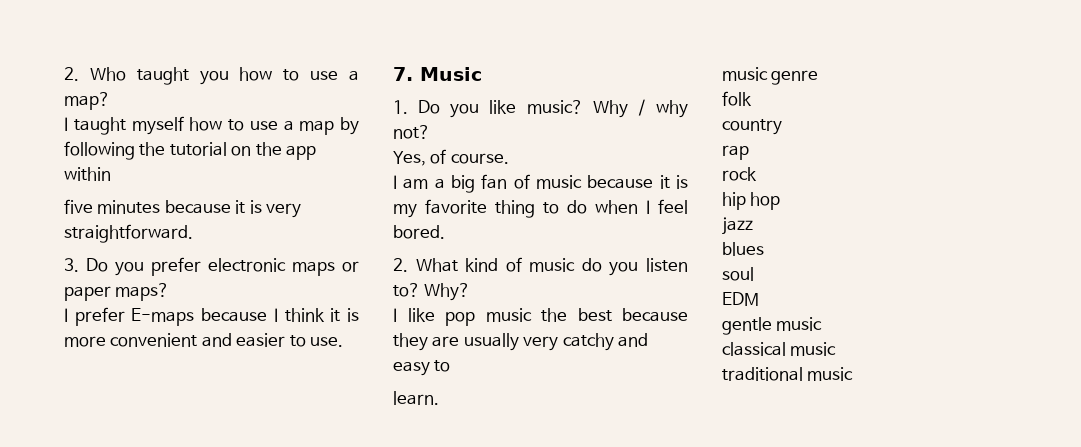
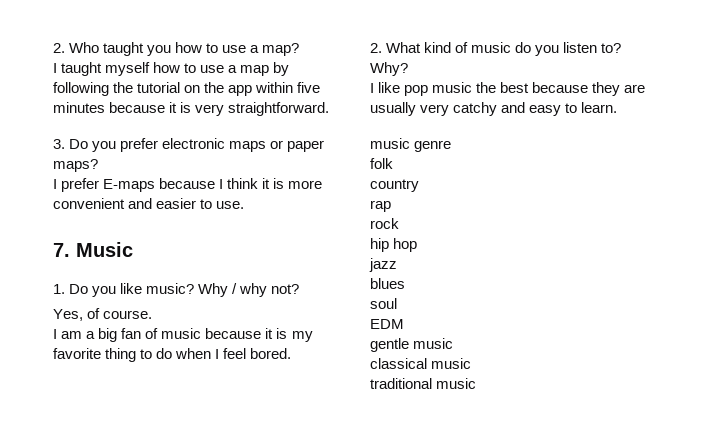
- I taught myself how to use a map by following the tutorial on the app within
- five minutes because it is very straightforward.
+ I taught myself how to use a map by following the tutorial on the app within five minutes because it is very straightforward.
- I like pop music the best because they are usually very catchy and easy to
- learn.
+ I like pop music the best because they are usually very catchy and easy to learn.

